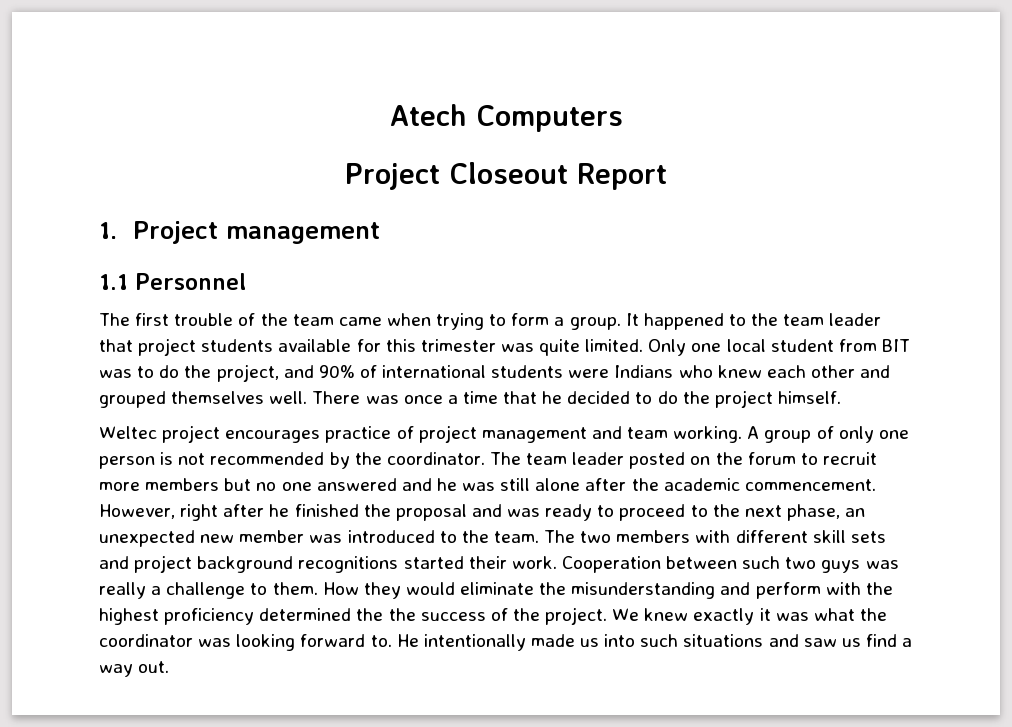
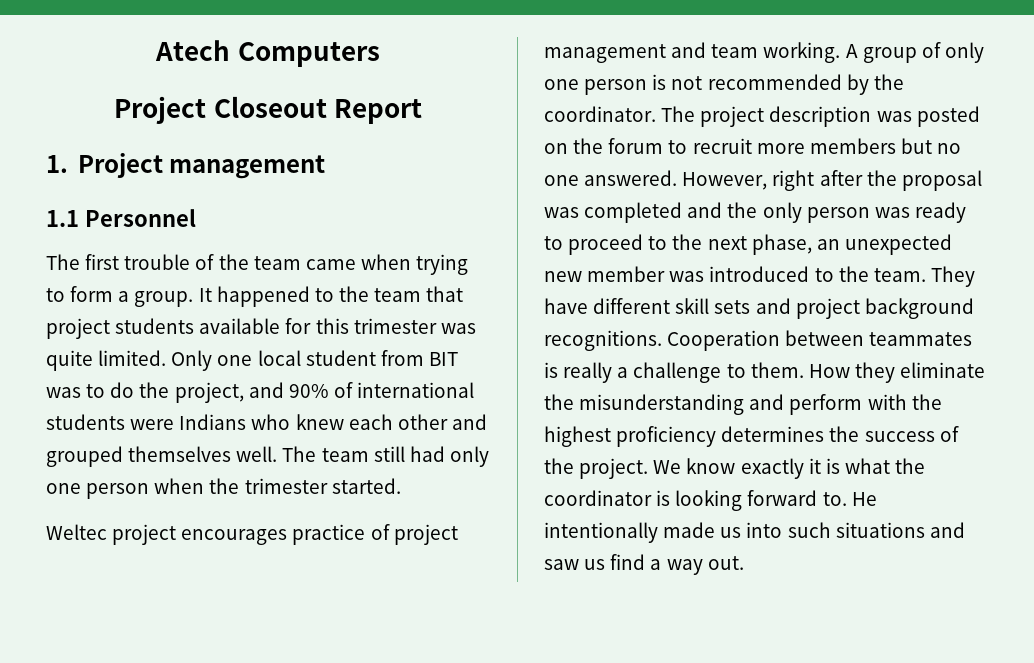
- It happened to the team leader that project students available for this trimester was quite limited.
+ It happened to the team that project students available for this trimester was quite limited.
- There was once a time that he decided to do the project himself.
+ The team still had only one person when the trimester started.
- The team leader posted on the forum to recruit more members but no one answered and he was still alone after the academic commencement. However, right after he finished the proposal and was ready to proceed to the next phase, an unexpected new member was introduced to the team.
+ The project description was posted on the forum to recruit more members but no one answered. However, right after the proposal was completed and the only person was ready to proceed to the next phase, an unexpected new member was introduced to the team.
- The two members with different skill sets and project background recognitions started their work. Cooperation between such two guys was really a challenge to them.
+ They have different skill sets and project background recognitions. Cooperation between teammates is really a challenge to them.
- How they would eliminate the misunderstanding and perform with the highest proficiency determined the the success of the project.
+ How they eliminate the misunderstanding and perform with the highest proficiency determines the success of the project.
- We knew exactly it was what the coordinator was looking forward to.
+ We know exactly it is what the coordinator is looking forward to.

